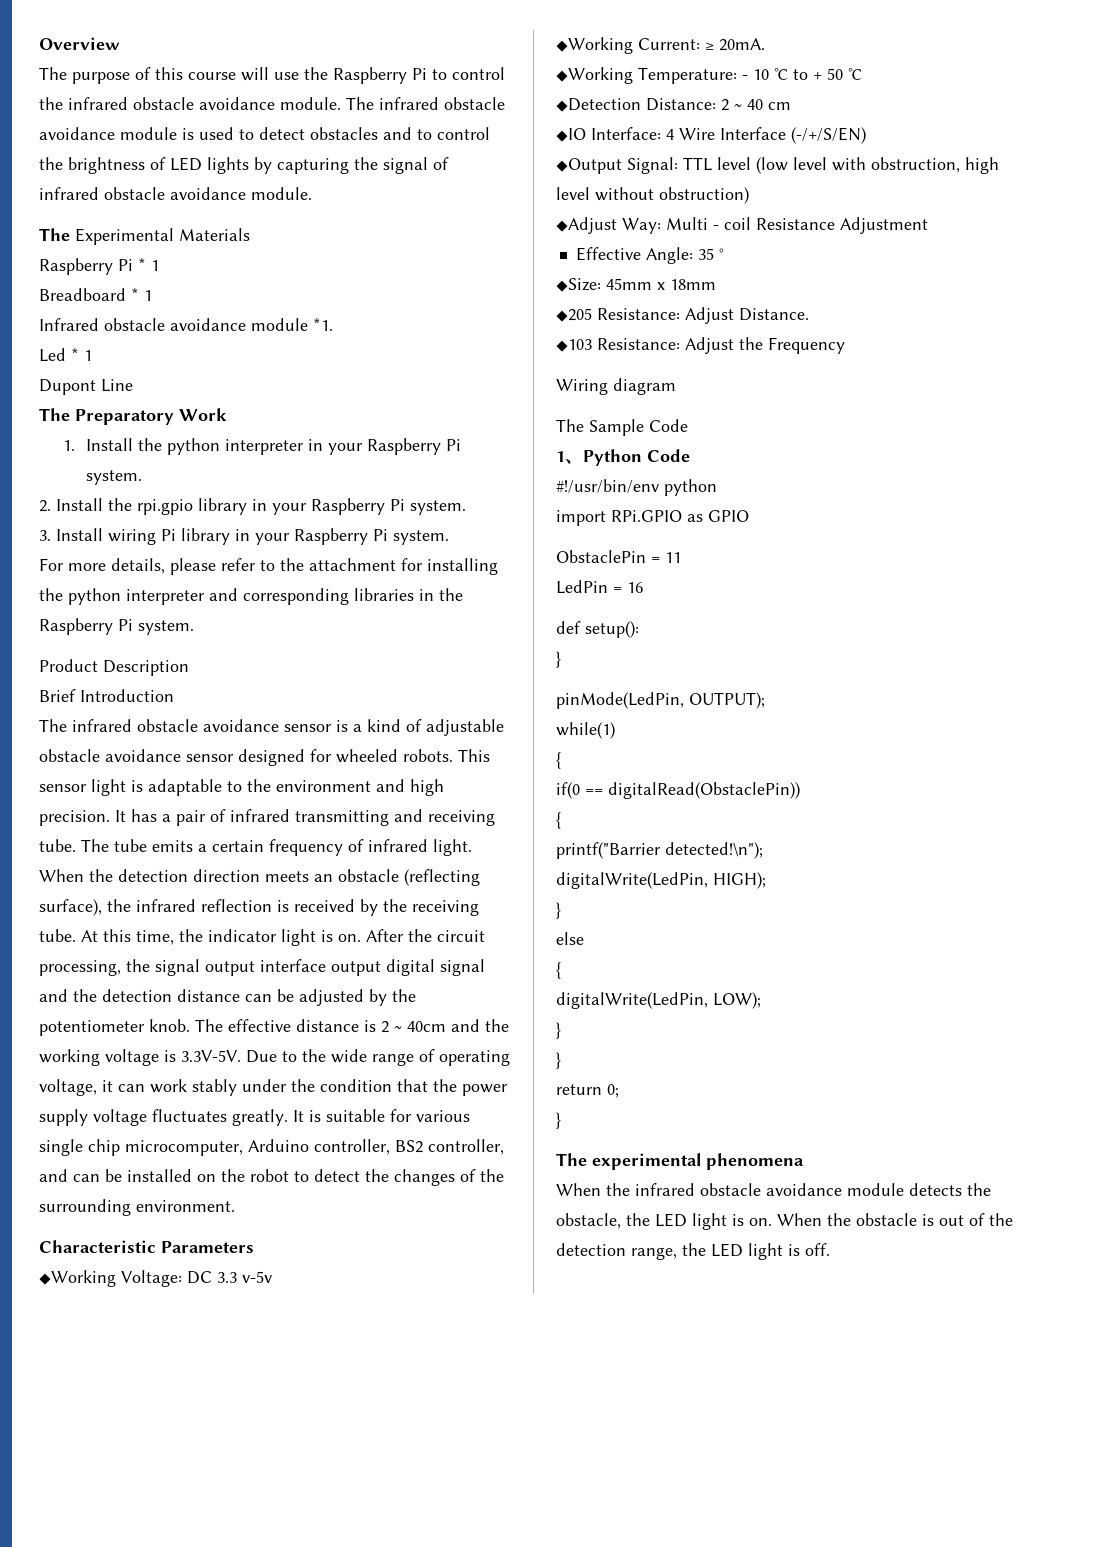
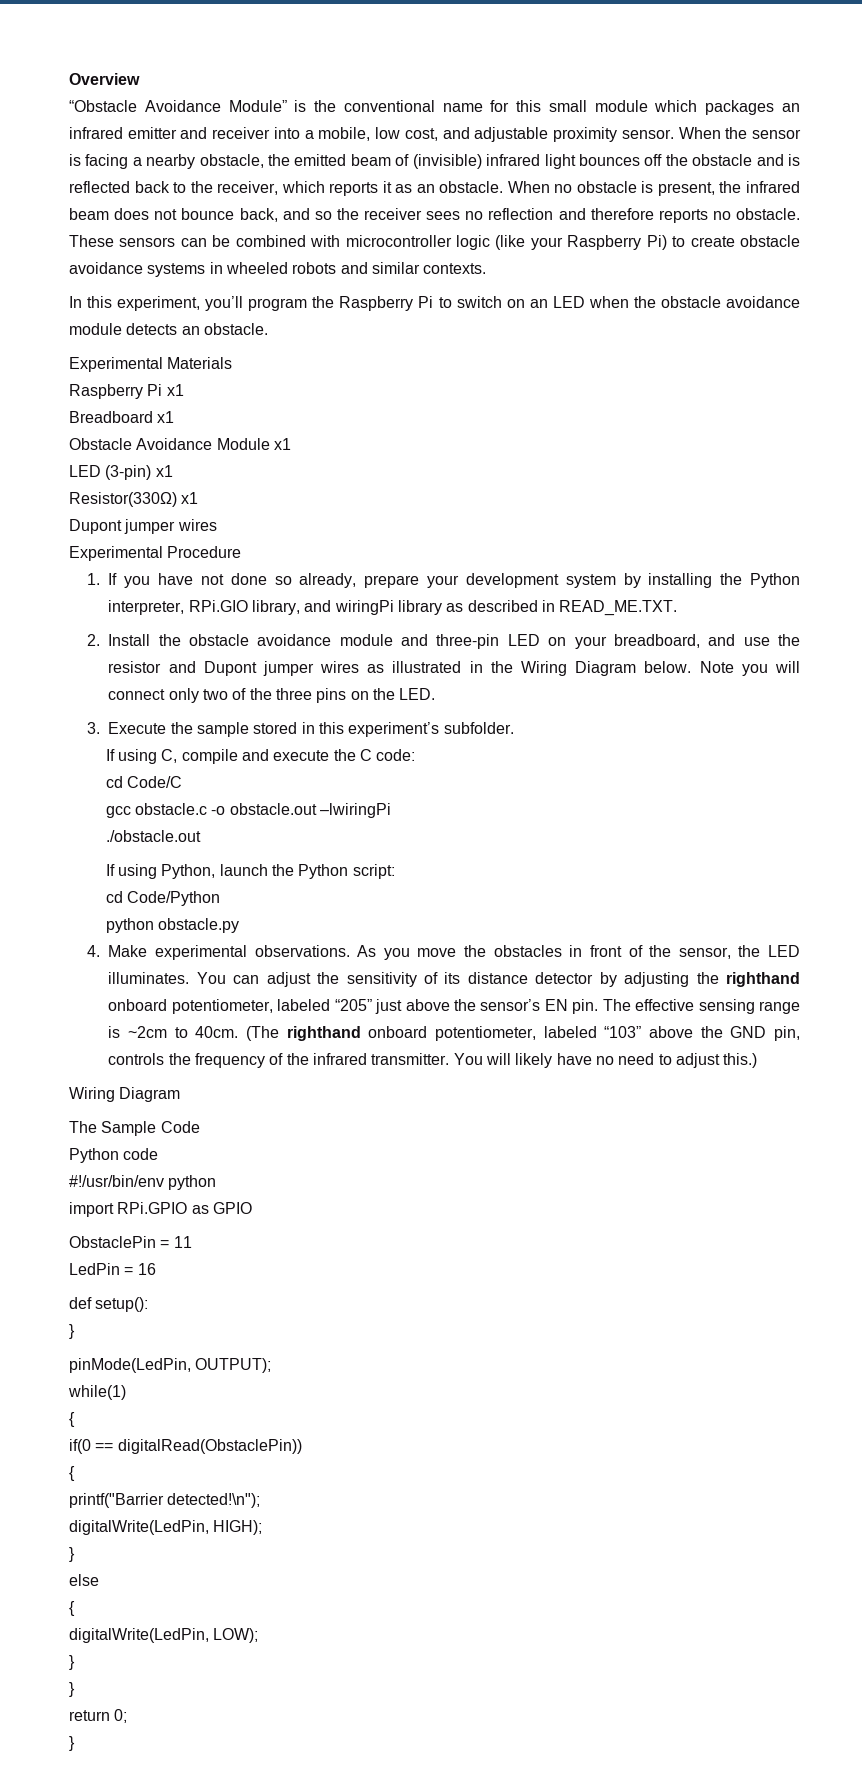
- The purpose of this course will use the Raspberry Pi to control the infrared obstacle avoidance module. The infrared obstacle avoidance module is used to detect obstacles and to control the brightness of LED lights by capturing the signal of infrared obstacle avoidance module.
- The Experimental Materials
+ “Obstacle Avoidance Module” is the conventional name for this small module which packages an infrared emitter and receiver into a mobile, low cost, and adjustable proximity sensor. When the sensor is facing a nearby obstacle, the emitted beam of (invisible) infrared light bounces off the obstacle and is reflected back to the receiver, which reports it as an obstacle. When no obstacle is present, the infrared beam does not bounce back, and so the receiver sees no reflection and therefore reports no obstacle. These sensors can be combined with microcontroller logic (like your Raspberry Pi) to create obstacle avoidance systems in wheeled robots and similar contexts.
+ In this experiment, you’ll program the Raspberry Pi to switch on an LED when the obstacle avoidance module detects an obstacle.
+ Experimental Materials
- Raspberry Pi * 1
+ Raspberry Pi x1
- Breadboard * 1
- Infrared obstacle avoidance module *1.
- Led * 1
- Dupont Line
- The Preparatory Work
- 1. Install the python interpreter in your Raspberry Pi system.
- 2. Install the rpi.gpio library in your Raspberry Pi system.
- 3. Install wiring Pi library in your Raspberry Pi system.
- For more details, please refer to the attachment for installing the python interpreter and corresponding libraries in the Raspberry Pi system.
- Product Description
- Brief Introduction
- The infrared obstacle avoidance sensor is a kind of adjustable obstacle avoidance sensor designed for wheeled robots. This sensor light is adaptable to the environment and high precision. It has a pair of infrared transmitting and receiving tube. The tube emits a certain frequency of infrared light. When the detection direction meets an obstacle (reflecting surface), the infrared reflection is received by the receiving tube. At this time, the indicator light is on. After the circuit processing, the signal output interface output digital signal and the detection distance can be adjusted by the potentiometer knob. The effective distance is 2 ~ 40cm and the working voltage is 3.3V-5V. Due to the wide range of operating voltage, it can work stably under the condition that the power supply voltage fluctuates greatly. It is suitable for various single chip microcomputer, Arduino controller, BS2 controller, and can be installed on the robot to detect the changes of the surrounding environment.
- Characteristic Parameters
- ◆Working Voltage: DC 3.3 v-5v
- ◆Working Current: ≥ 20mA.
- ◆Working Temperature: - 10 ℃ to + 50 ℃
- ◆Detection Distance: 2 ~ 40 cm
- ◆IO Interface: 4 Wire Interface (-/+/S/EN)
- ◆Output Signal: TTL level (low level with obstruction, high level without obstruction)
- ◆Adjust Way: Multi - coil Resistance Adjustment
- Effective Angle: 35 °
- ◆Size: 45mm x 18mm
- ◆205 Resistance: Adjust Distance.
- ◆103 Resistance: Adjust the Frequency
- Wiring diagram
+ Breadboard x1
+ Obstacle Avoidance Module x1
+ LED (3-pin) x1
+ Resistor(330Ω) x1
+ Dupont jumper wires
+ Experimental Procedure
+ 1. If you have not done so already, prepare your development system by installing the Python interpreter, RPi.GIO library, and wiringPi library as described in READ_ME.TXT.
+ 2. Install the obstacle avoidance module and three-pin LED on your breadboard, and use the resistor and Dupont jumper wires as illustrated in the Wiring Diagram below. Note you will connect only two of the three pins on the LED.
+ 3. Execute the sample stored in this experiment’s subfolder.
+ If using C, compile and execute the C code:
+ cd Code/C
+ gcc obstacle.c -o obstacle.out –lwiringPi
+ ./obstacle.out
+ If using Python, launch the Python script:
+ cd Code/Python
+ python obstacle.py
+ 4. Make experimental observations. As you move the obstacles in front of the sensor, the LED illuminates. You can adjust the sensitivity of its distance detector by adjusting the righthand onboard potentiometer, labeled “205” just above the sensor’s EN pin. The effective sensing range is ~2cm to 40cm. (The righthand onboard potentiometer, labeled “103” above the GND pin, controls the frequency of the infrared transmitter. You will likely have no need to adjust this.)
+ Wiring Diagram
- 1、Python Code
+ Python code
- The experimental phenomena
- When the infrared obstacle avoidance module detects the obstacle, the LED light is on. When the obstacle is out of the detection range, the LED light is off.

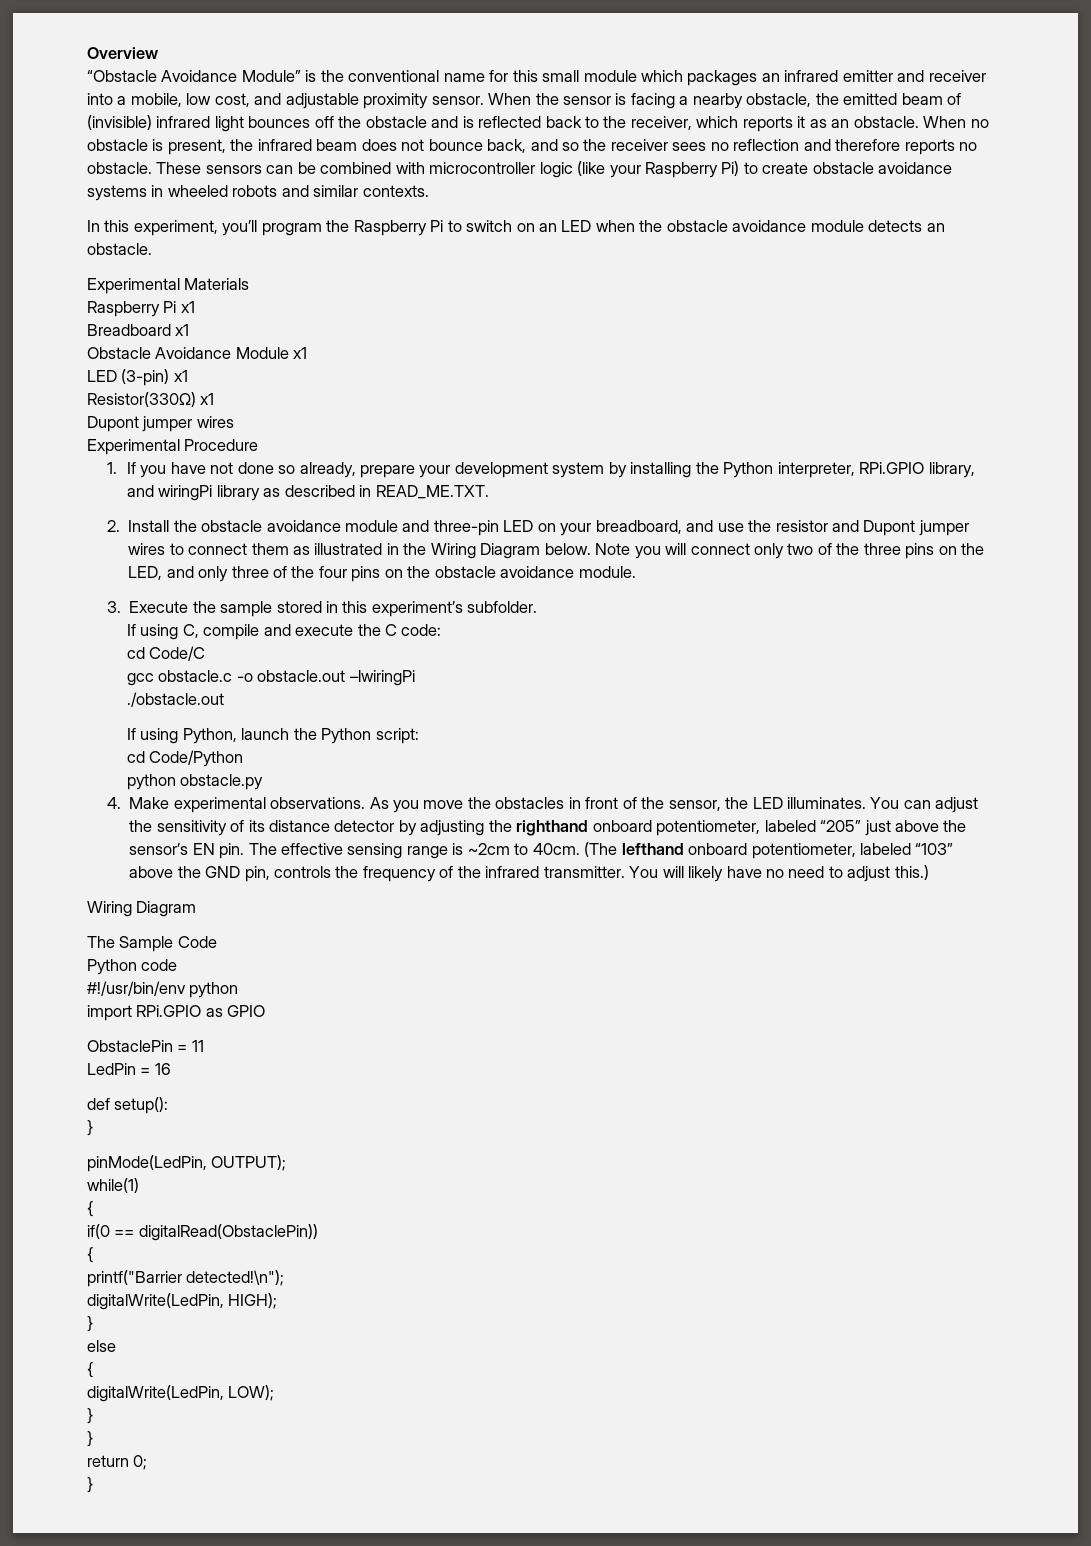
- 1. If you have not done so already, prepare your development system by installing the Python interpreter, RPi.GIO library, and wiringPi library as described in READ_ME.TXT.
+ 1. If you have not done so already, prepare your development system by installing the Python interpreter, RPi.GPIO library, and wiringPi library as described in READ_ME.TXT.
- 2. Install the obstacle avoidance module and three-pin LED on your breadboard, and use the resistor and Dupont jumper wires as illustrated in the Wiring Diagram below.
+ 2. Install the obstacle avoidance module and three-pin LED on your breadboard, and use the resistor and Dupont jumper wires to connect them as illustrated in the Wiring Diagram below.
- Note you will connect only two of the three pins on the LED.
+ Note you will connect only two of the three pins on the LED, and only three of the four pins on the obstacle avoidance module.
- (The righthand onboard potentiometer, labeled “103” above the GND pin, controls the frequency of the infrared transmitter.
+ (The lefthand onboard potentiometer, labeled “103” above the GND pin, controls the frequency of the infrared transmitter.

